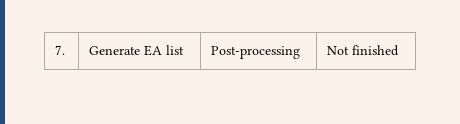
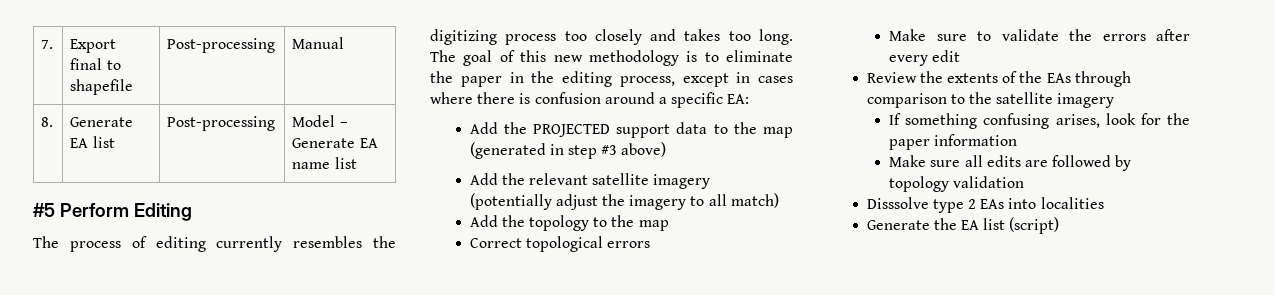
- 7. | Generate EA list | Post-processing | Not finished
+ 7. | Export final to shapefile | Post-processing | Manual
+ 8. | Generate EA list | Post-processing | Model – Generate EA name list
+ #5 Perform Editing
+ The process of editing currently resembles the digitizing process too closely and takes too long. The goal of this new methodology is to eliminate the paper in the editing process, except in cases where there is confusion around a specific EA:
+ Add the PROJECTED support data to the map (generated in step #3 above)
+ Add the relevant satellite imagery (potentially adjust the imagery to all match)
+ Add the topology to the map
+ Correct topological errors
+ Make sure to validate the errors after every edit
+ Review the extents of the EAs through comparison to the satellite imagery
+ If something confusing arises, look for the paper information
+ Make sure all edits are followed by topology validation
+ Disssolve type 2 EAs into localities
+ Generate the EA list (script)

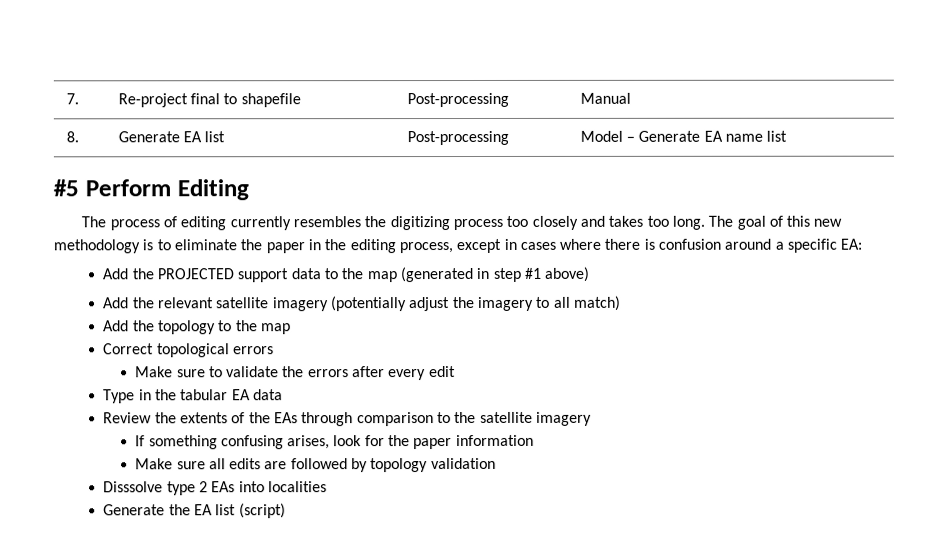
- 7. | Export final to shapefile | Post-processing | Manual
+ 7. | Re-project final to shapefile | Post-processing | Manual
- Add the PROJECTED support data to the map (generated in step #3 above)
+ Add the PROJECTED support data to the map (generated in step #1 above)
+ Type in the tabular EA data

